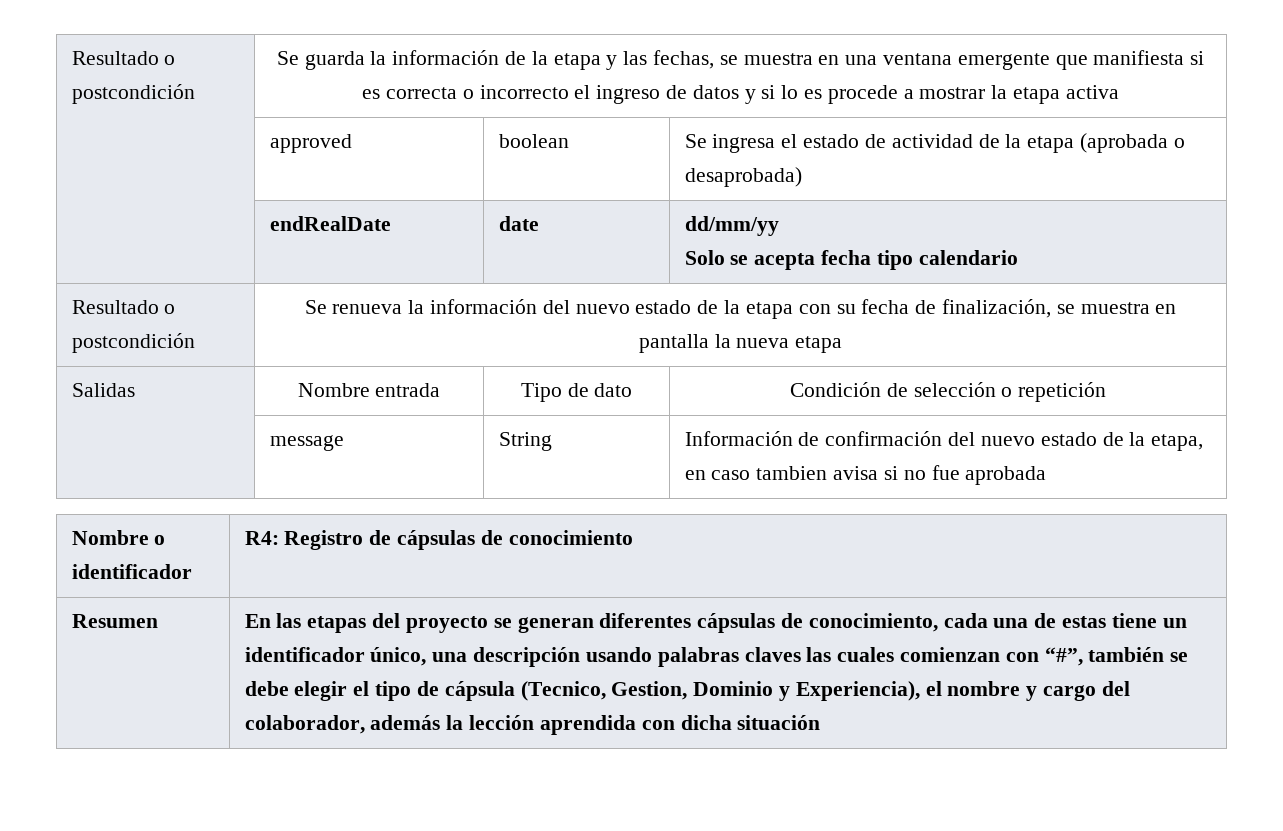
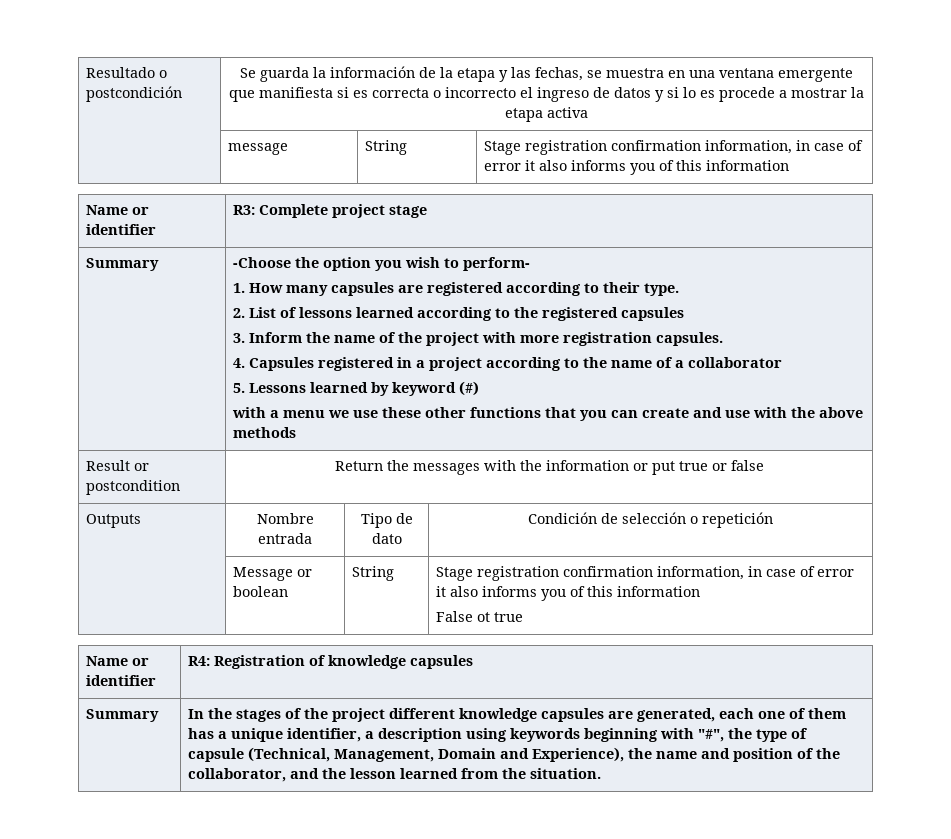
- | approved | boolean | Se ingresa el estado de actividad de la etapa (aprobada o desaprobada)
- | endRealDate | date | dd/mm/yy
- Solo se acepta fecha tipo calendario
- Resultado o postcondición | Se renueva la información del nuevo estado de la etapa con su fecha de finalización, se muestra en pantalla la nueva etapa
- Salidas | Nombre entrada | Tipo de dato | Condición de selección o repetición
+ | message | String | Stage registration confirmation information, in case of error it also informs you of this information
+ Name or identifier | R3: Complete project stage
+ Summary | -Choose the option you wish to perform-
+ 1. How many capsules are registered according to their type.
+ 2. List of lessons learned according to the registered capsules
+ 3. Inform the name of the project with more registration capsules.
+ 4. Capsules registered in a project according to the name of a collaborator
+ 5. Lessons learned by keyword (#)
+ with a menu we use these other functions that you can create and use with the above methods
+ Result or postcondition | Return the messages with the information or put true or false
+ Outputs | Nombre entrada | Tipo de dato | Condición de selección o repetición
- | message | String | Información de confirmación del nuevo estado de la etapa, en caso tambien avisa si no fue aprobada
- Nombre o identificador | R4: Registro de cápsulas de conocimiento
- Resumen | En las etapas del proyecto se generan diferentes cápsulas de conocimiento, cada una de estas tiene un identificador único, una descripción usando palabras claves las cuales comienzan con “#”, también se debe elegir el tipo de cápsula (Tecnico, Gestion, Dominio y Experiencia), el nombre y cargo del colaborador, además la lección aprendida con dicha situación
+ | Message or boolean | String | Stage registration confirmation information, in case of error it also informs you of this information
+ False ot true
+ Name or identifier | R4: Registration of knowledge capsules
+ Summary | In the stages of the project different knowledge capsules are generated, each one of them has a unique identifier, a description using keywords beginning with "#", the type of capsule (Technical, Management, Domain and Experience), the name and position of the collaborator, and the lesson learned from the situation.

